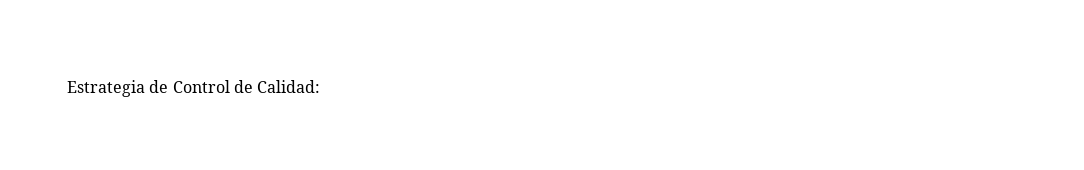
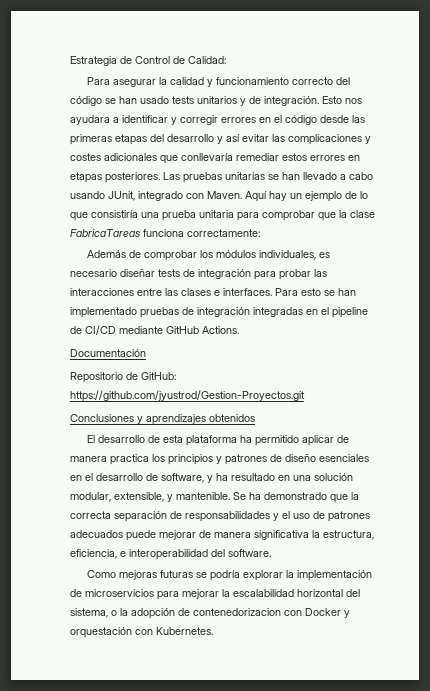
+ Para asegurar la calidad y funcionamiento correcto del código se han usado tests unitarios y de integración. Esto nos ayudara a identificar y corregir errores en el código desde las primeras etapas del desarrollo y así evitar las complicaciones y costes adicionales que conllevaría remediar estos errores en etapas posteriores. Las pruebas unitarias se han llevado a cabo usando JUnit, integrado con Maven. Aquí hay un ejemplo de lo que consistiría una prueba unitaria para comprobar que la clase FabricaTareas funciona correctamente:
+ Además de comprobar los módulos individuales, es necesario diseñar tests de integración para probar las interacciones entre las clases e interfaces. Para esto se han implementado pruebas de integración integradas en el pipeline de CI/CD mediante GitHub Actions.
+ Documentación
+ Repositorio de GitHub: https://github.com/jyustrod/Gestion-Proyectos.git
+ Conclusiones y aprendizajes obtenidos
+ El desarrollo de esta plataforma ha permitido aplicar de manera practica los principios y patrones de diseño esenciales en el desarrollo de software, y ha resultado en una solución modular, extensible, y mantenible. Se ha demonstrado que la correcta separación de responsabilidades y el uso de patrones adecuados puede mejorar de manera significativa la estructura, eficiencia, e interoperabilidad del software.
+ Como mejoras futuras se podría explorar la implementación de microservicios para mejorar la escalabilidad horizontal del sistema, o la adopción de contenedorizacion con Docker y orquestación con Kubernetes.

